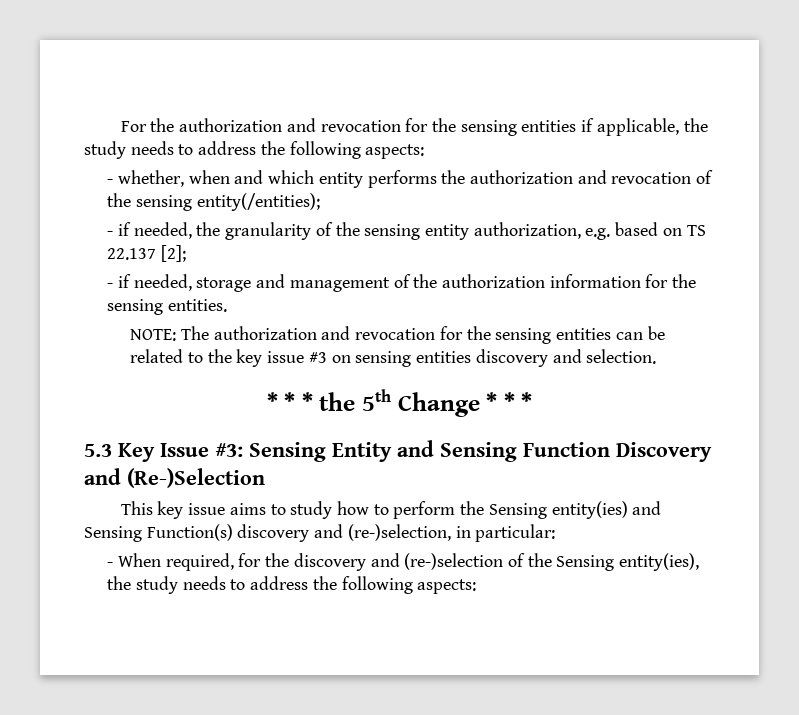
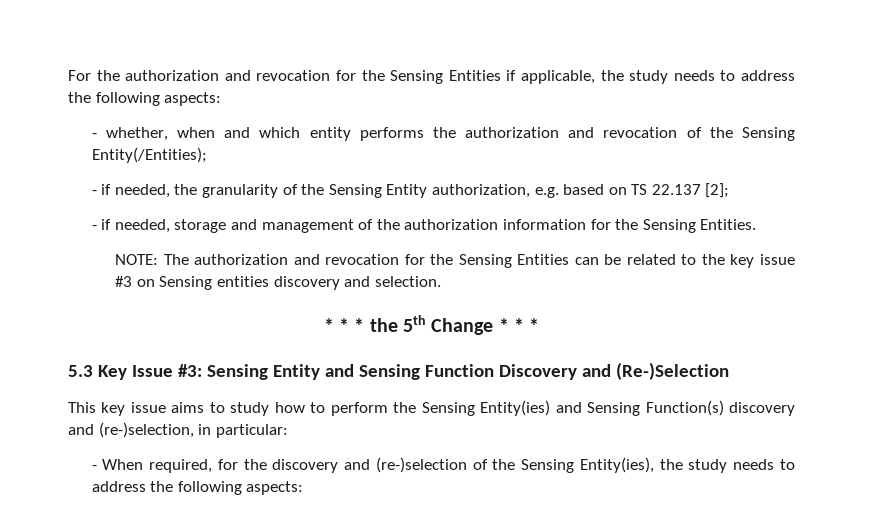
- For the authorization and revocation for the sensing entities if applicable, the study needs to address the following aspects:
+ For the authorization and revocation for the Sensing Entities if applicable, the study needs to address the following aspects:
- - whether, when and which entity performs the authorization and revocation of the sensing entity(/entities);
+ - whether, when and which entity performs the authorization and revocation of the Sensing Entity(/Entities);
- - if needed, the granularity of the sensing entity authorization, e.g. based on TS 22.137 [2];
+ - if needed, the granularity of the Sensing Entity authorization, e.g. based on TS 22.137 [2];
- - if needed, storage and management of the authorization information for the sensing entities.
+ - if needed, storage and management of the authorization information for the Sensing Entities.
- NOTE: The authorization and revocation for the sensing entities can be related to the key issue #3 on sensing entities discovery and selection.
+ NOTE: The authorization and revocation for the Sensing Entities can be related to the key issue #3 on Sensing entities discovery and selection.
- This key issue aims to study how to perform the Sensing entity(ies) and Sensing Function(s) discovery and (re-)selection, in particular:
+ This key issue aims to study how to perform the Sensing Entity(ies) and Sensing Function(s) discovery and (re-)selection, in particular:
- - When required, for the discovery and (re-)selection of the Sensing entity(ies), the study needs to address the following aspects:
+ - When required, for the discovery and (re-)selection of the Sensing Entity(ies), the study needs to address the following aspects:

